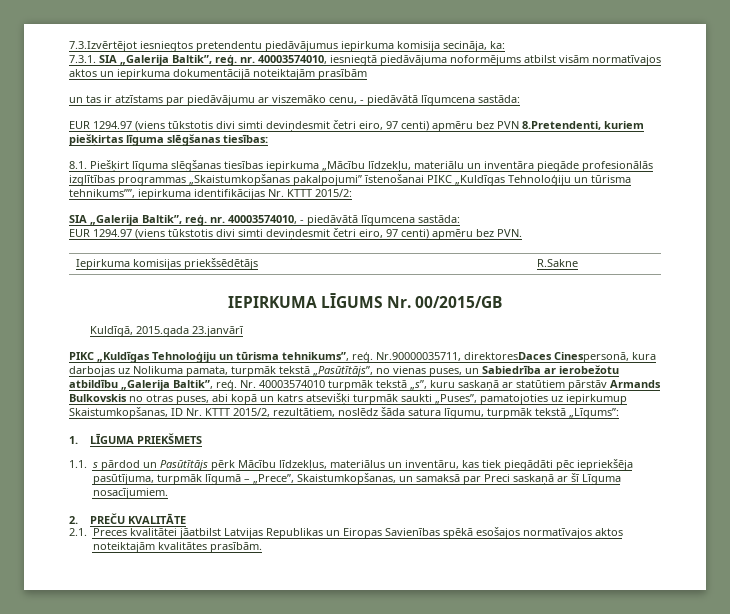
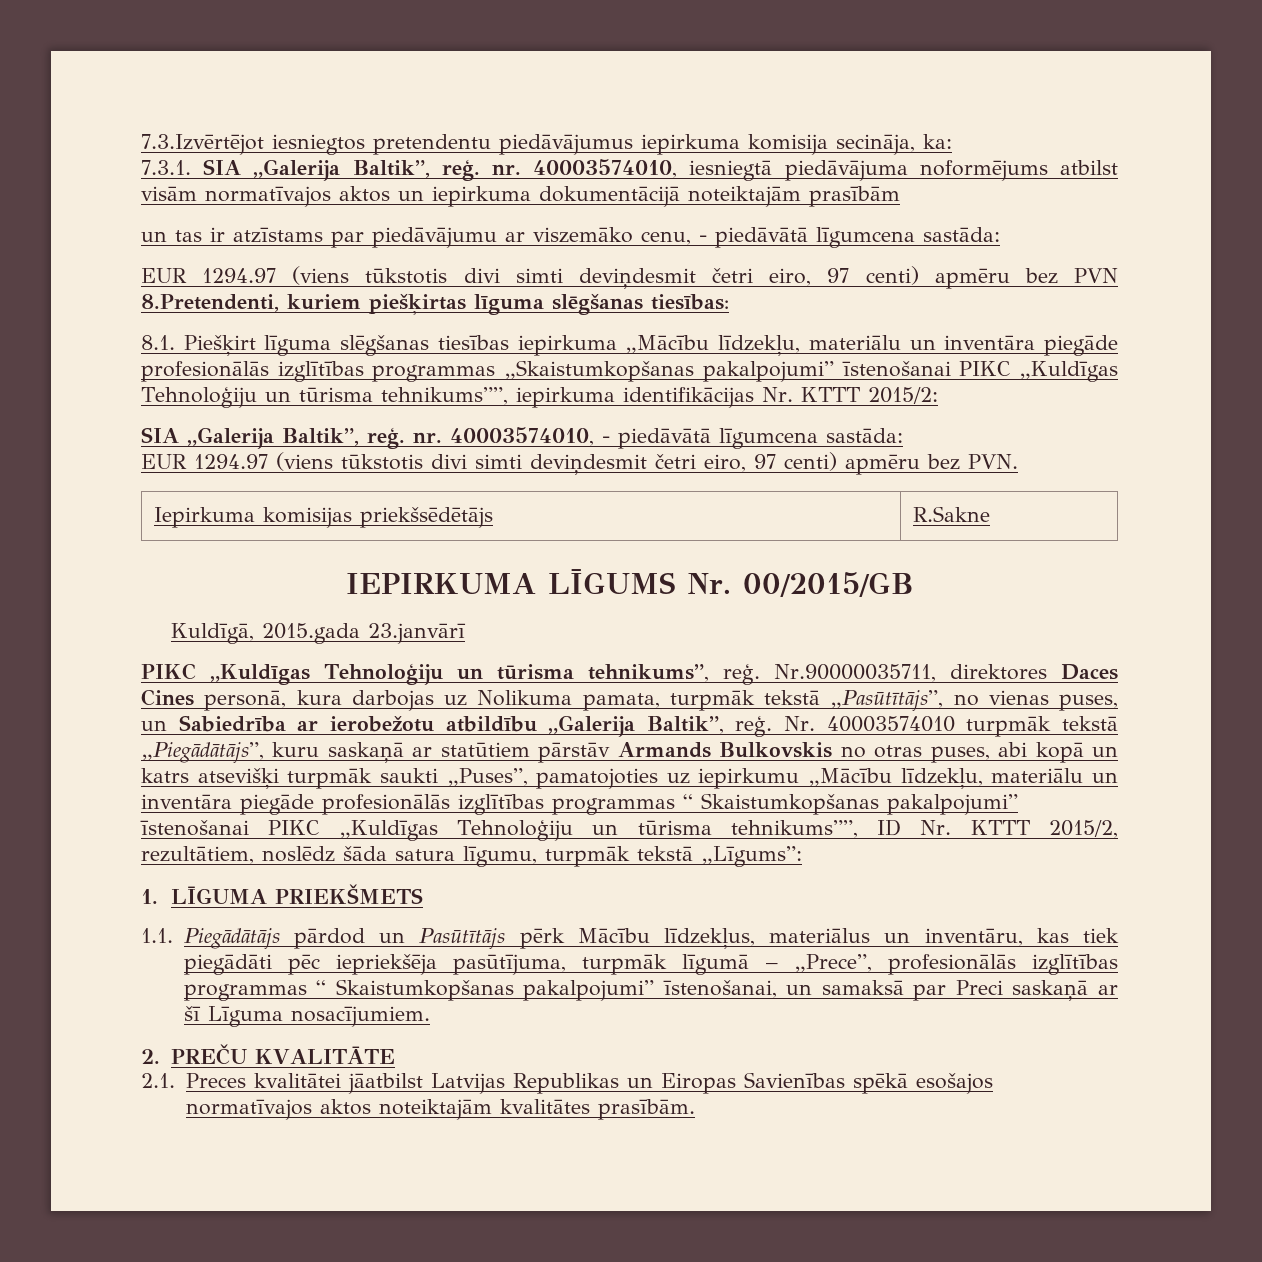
- Nr.90000035711, direktoresDaces Cinespersonā, kura darbojas uz Nolikuma pamata, turpmāk tekstā „Pasūtītājs”, no vienas puses, un Sabiedrība ar ierobežotu atbildību „Galerija Baltik”, reģ.
+ Nr.90000035711, direktores Daces Cines personā, kura darbojas uz Nolikuma pamata, turpmāk tekstā „Pasūtītājs”, no vienas puses, un Sabiedrība ar ierobežotu atbildību „Galerija Baltik”, reģ.
- Nr. 40003574010 turpmāk tekstā „s”, kuru saskaņā ar statūtiem pārstāv Armands Bulkovskis no otras puses, abi kopā un katrs atsevišķi turpmāk saukti „Puses”, pamatojoties uz iepirkumup Skaistumkopšanas, ID Nr. KTTT 2015/2, rezultātiem, noslēdz šāda satura līgumu, turpmāk tekstā „Līgums”:
+ Nr. 40003574010 turpmāk tekstā „Piegādātājs”, kuru saskaņā ar statūtiem pārstāv Armands Bulkovskis no otras puses, abi kopā un katrs atsevišķi turpmāk saukti „Puses”, pamatojoties uz iepirkumu „Mācību līdzekļu, materiālu un inventāra piegāde profesionālās izglītības programmas “ Skaistumkopšanas pakalpojumi” īstenošanai PIKC „Kuldīgas Tehnoloģiju un tūrisma tehnikums””, ID Nr. KTTT 2015/2, rezultātiem, noslēdz šāda satura līgumu, turpmāk tekstā „Līgums”:
- 1.1. s pārdod un Pasūtītājs pērk Mācību līdzekļus, materiālus un inventāru, kas tiek piegādāti pēc iepriekšēja pasūtījuma, turpmāk līgumā – „Prece”, Skaistumkopšanas, un samaksā par Preci saskaņā ar šī Līguma nosacījumiem.
+ 1.1. Piegādātājs pārdod un Pasūtītājs pērk Mācību līdzekļus, materiālus un inventāru, kas tiek piegādāti pēc iepriekšēja pasūtījuma, turpmāk līgumā – „Prece”, profesionālās izglītības programmas “ Skaistumkopšanas pakalpojumi” īstenošanai, un samaksā par Preci saskaņā ar šī Līguma nosacījumiem.

